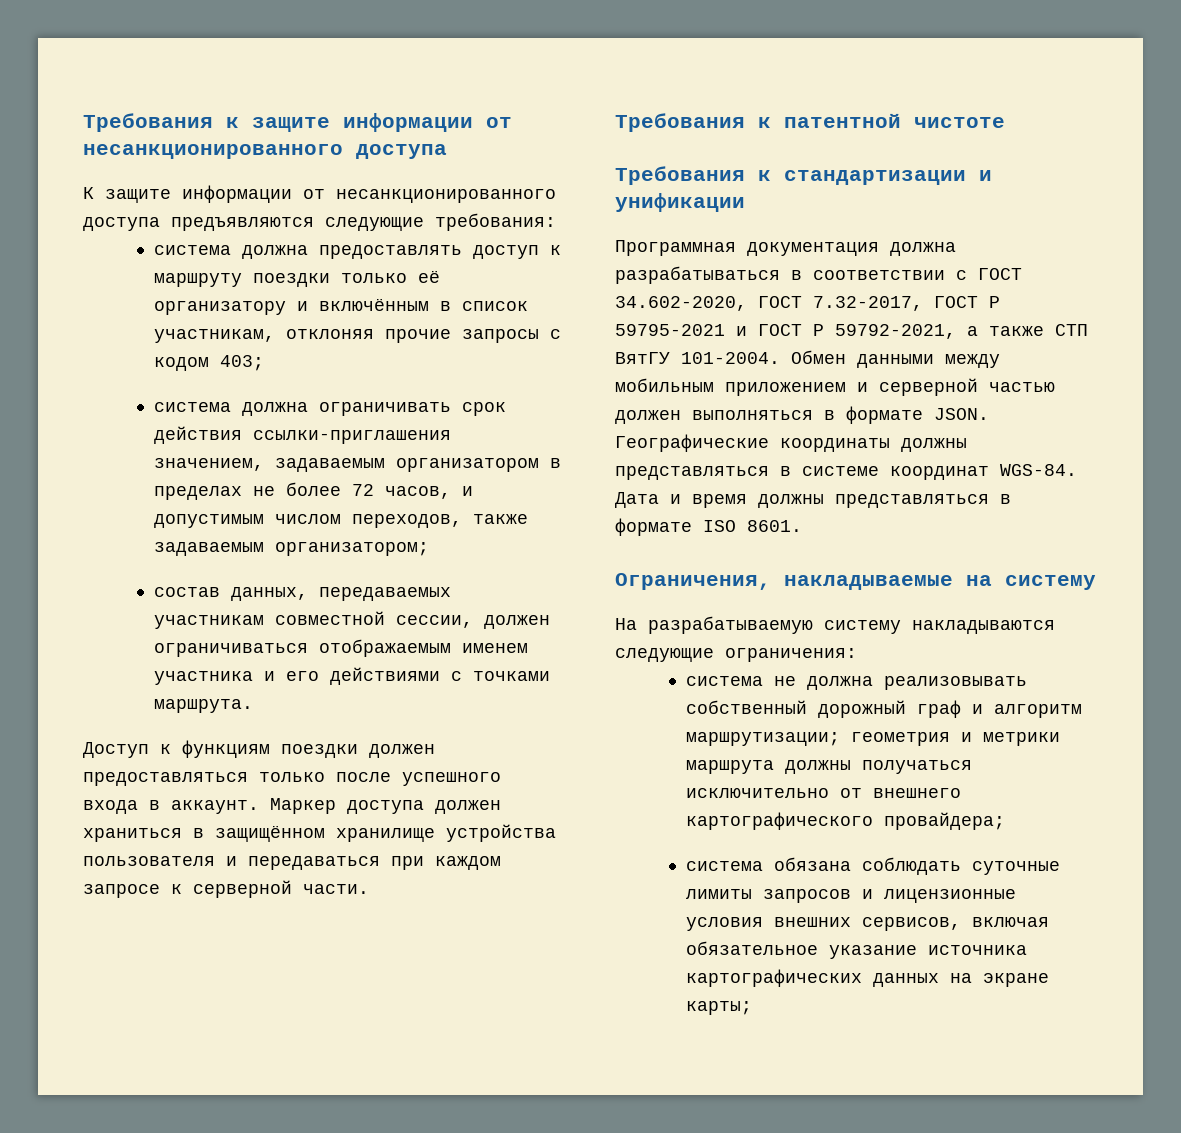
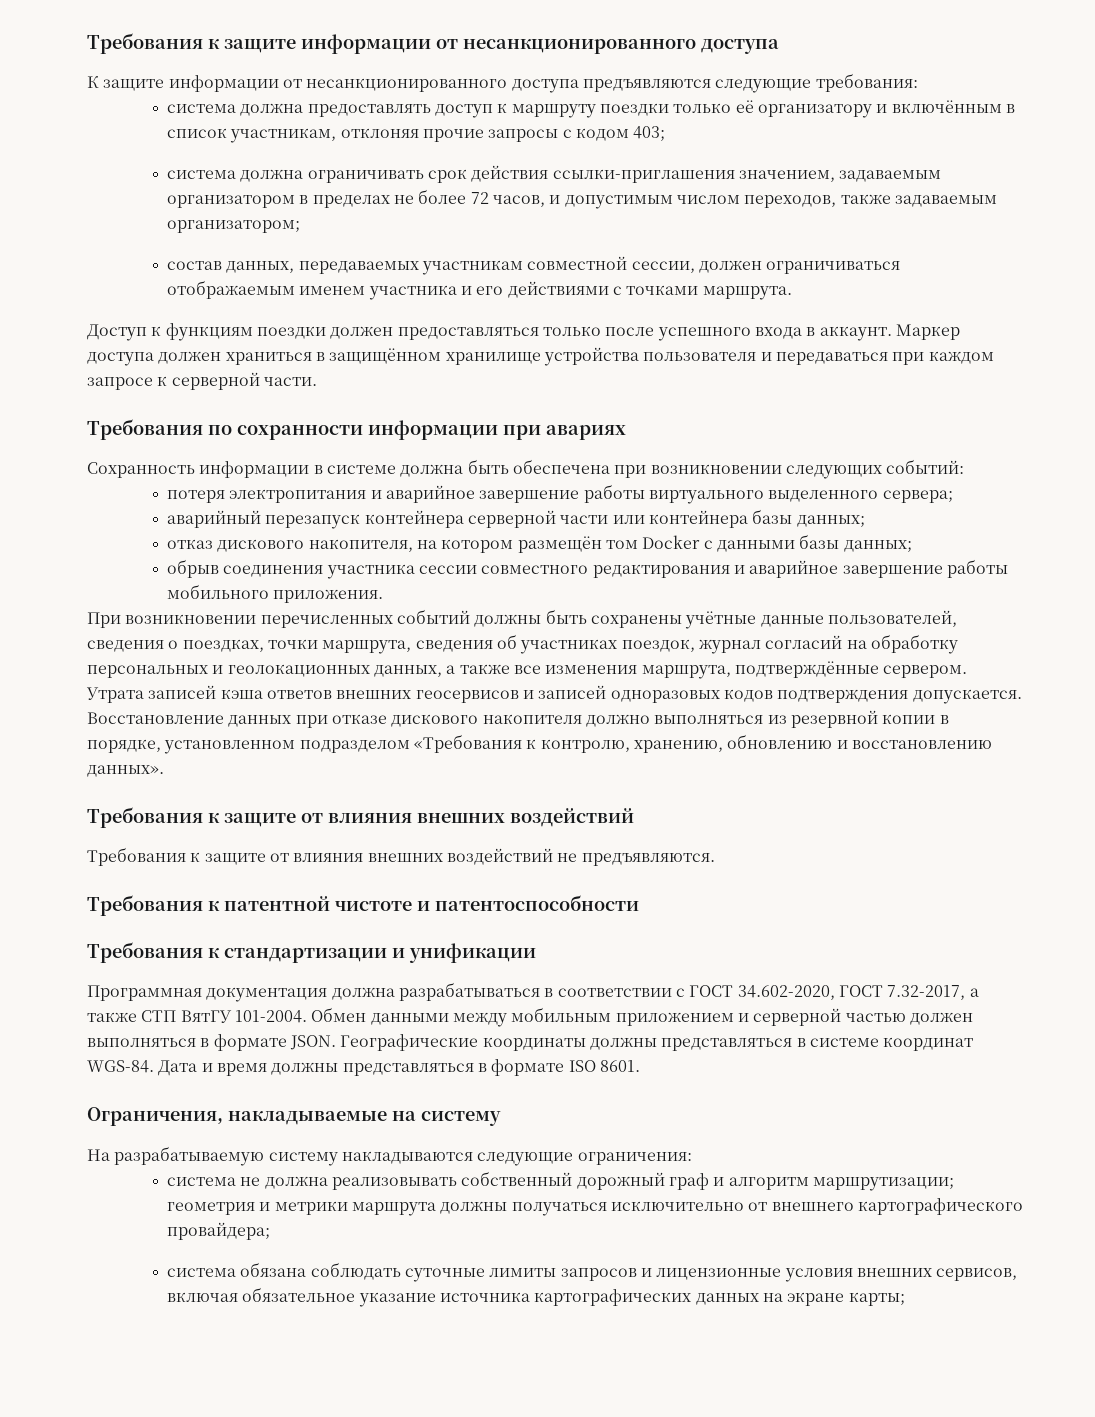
+ Требования по сохранности информации при авариях
+ Сохранность информации в системе должна быть обеспечена при возникновении следующих событий:
+ потеря электропитания и аварийное завершение работы виртуального выделенного сервера;
+ аварийный перезапуск контейнера серверной части или контейнера базы данных;
+ отказ дискового накопителя, на котором размещён том Docker с данными базы данных;
+ обрыв соединения участника сессии совместного редактирования и аварийное завершение работы мобильного приложения.
+ При возникновении перечисленных событий должны быть сохранены учётные данные пользователей, сведения о поездках, точки маршрута, сведения об участниках поездок, журнал согласий на обработку персональных и геолокационных данных, а также все изменения маршрута, подтверждённые сервером. Утрата записей кэша ответов внешних геосервисов и записей одноразовых кодов подтверждения допускается. Восстановление данных при отказе дискового накопителя должно выполняться из резервной копии в порядке, установленном подразделом «Требования к контролю, хранению, обновлению и восстановлению данных».
+ Требования к защите от влияния внешних воздействий
+ Требования к защите от влияния внешних воздействий не предъявляются.
- Требования к патентной чистоте
+ Требования к патентной чистоте и патентоспособности
- Программная документация должна разрабатываться в соответствии с ГОСТ 34.602-2020, ГОСТ 7.32-2017, ГОСТ Р 59795-2021 и ГОСТ Р 59792-2021, а также СТП ВятГУ 101-2004.
+ Программная документация должна разрабатываться в соответствии с ГОСТ 34.602-2020, ГОСТ 7.32-2017, а также СТП ВятГУ 101-2004.

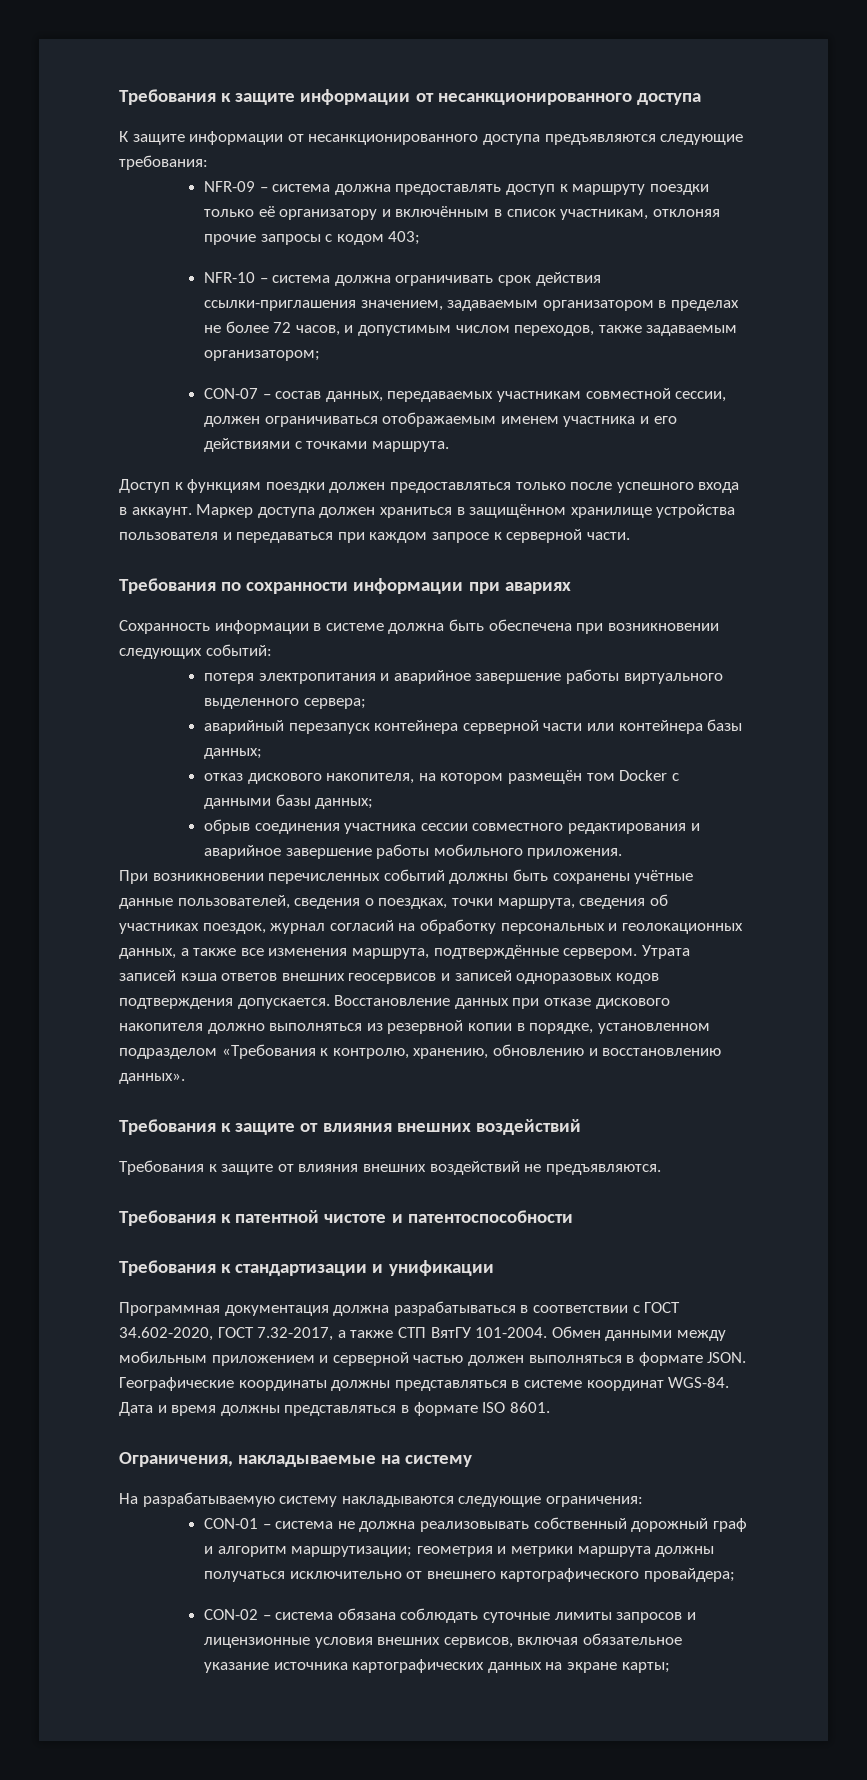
- система должна предоставлять доступ к маршруту поездки только её организатору и включённым в список участникам, отклоняя прочие запросы с кодом 403;
+ NFR-09 – система должна предоставлять доступ к маршруту поездки только её организатору и включённым в список участникам, отклоняя прочие запросы с кодом 403;
- система должна ограничивать срок действия ссылки-приглашения значением, задаваемым организатором в пределах не более 72 часов, и допустимым числом переходов, также задаваемым организатором;
+ NFR-10 – система должна ограничивать срок действия ссылки-приглашения значением, задаваемым организатором в пределах не более 72 часов, и допустимым числом переходов, также задаваемым организатором;
- состав данных, передаваемых участникам совместной сессии, должен ограничиваться отображаемым именем участника и его действиями с точками маршрута.
+ CON-07 – состав данных, передаваемых участникам совместной сессии, должен ограничиваться отображаемым именем участника и его действиями с точками маршрута.
- система не должна реализовывать собственный дорожный граф и алгоритм маршрутизации; геометрия и метрики маршрута должны получаться исключительно от внешнего картографического провайдера;
+ CON-01 – система не должна реализовывать собственный дорожный граф и алгоритм маршрутизации; геометрия и метрики маршрута должны получаться исключительно от внешнего картографического провайдера;
- система обязана соблюдать суточные лимиты запросов и лицензионные условия внешних сервисов, включая обязательное указание источника картографических данных на экране карты;
+ CON-02 – система обязана соблюдать суточные лимиты запросов и лицензионные условия внешних сервисов, включая обязательное указание источника картографических данных на экране карты;

